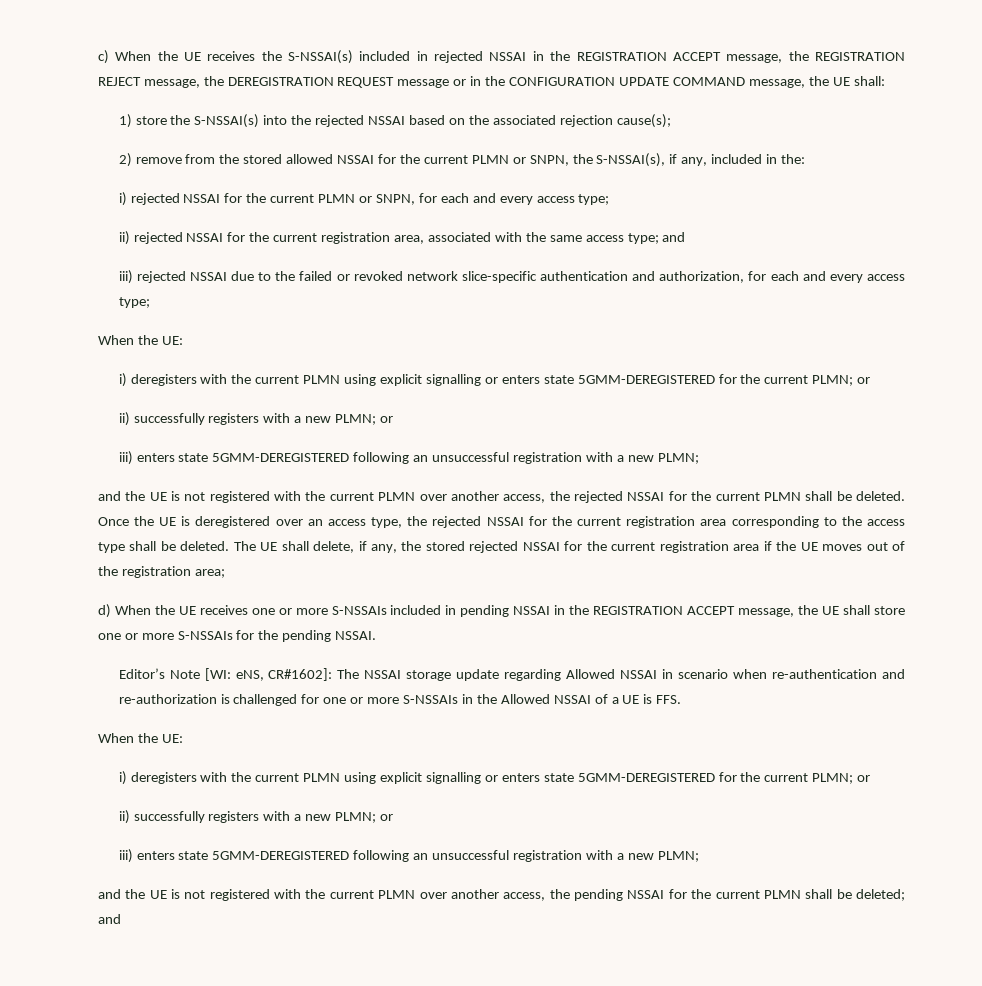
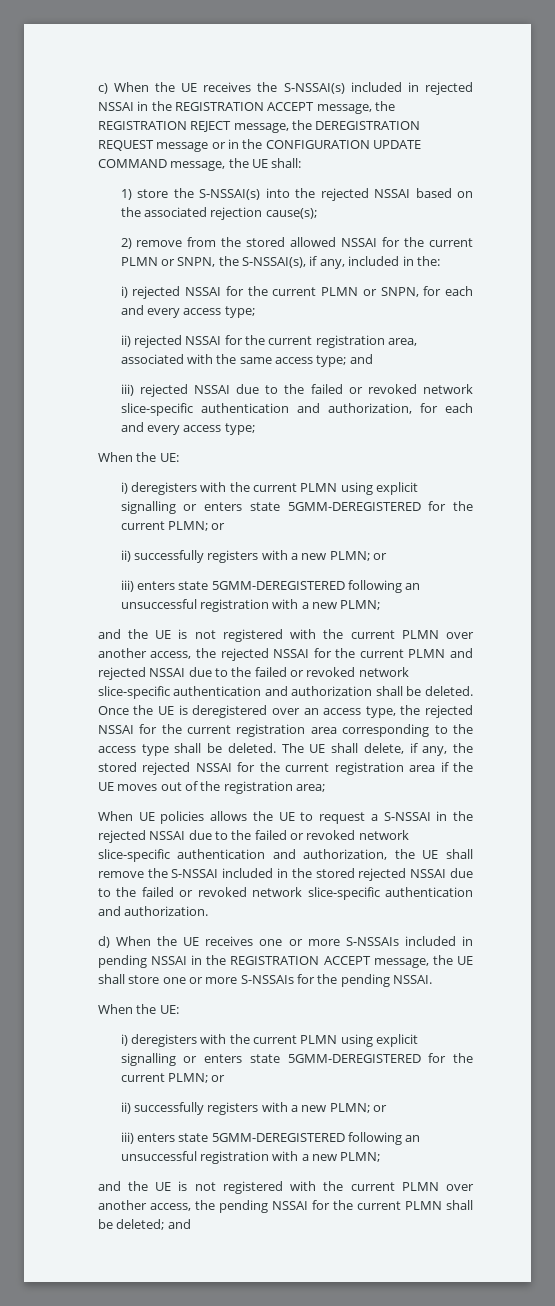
- and the UE is not registered with the current PLMN over another access, the rejected NSSAI for the current PLMN shall be deleted.
+ and the UE is not registered with the current PLMN over another access, the rejected NSSAI for the current PLMN and rejected NSSAI due to the failed or revoked network slice-specific authentication and authorization shall be deleted.
+ When UE policies allows the UE to request a S-NSSAI in the rejected NSSAI due to the failed or revoked network slice-specific authentication and authorization, the UE shall remove the S-NSSAI included in the stored rejected NSSAI due to the failed or revoked network slice-specific authentication and authorization.
- Editor’s Note [WI: eNS, CR#1602]: The NSSAI storage update regarding Allowed NSSAI in scenario when re-authentication and re-authorization is challenged for one or more S-NSSAIs in the Allowed NSSAI of a UE is FFS.

